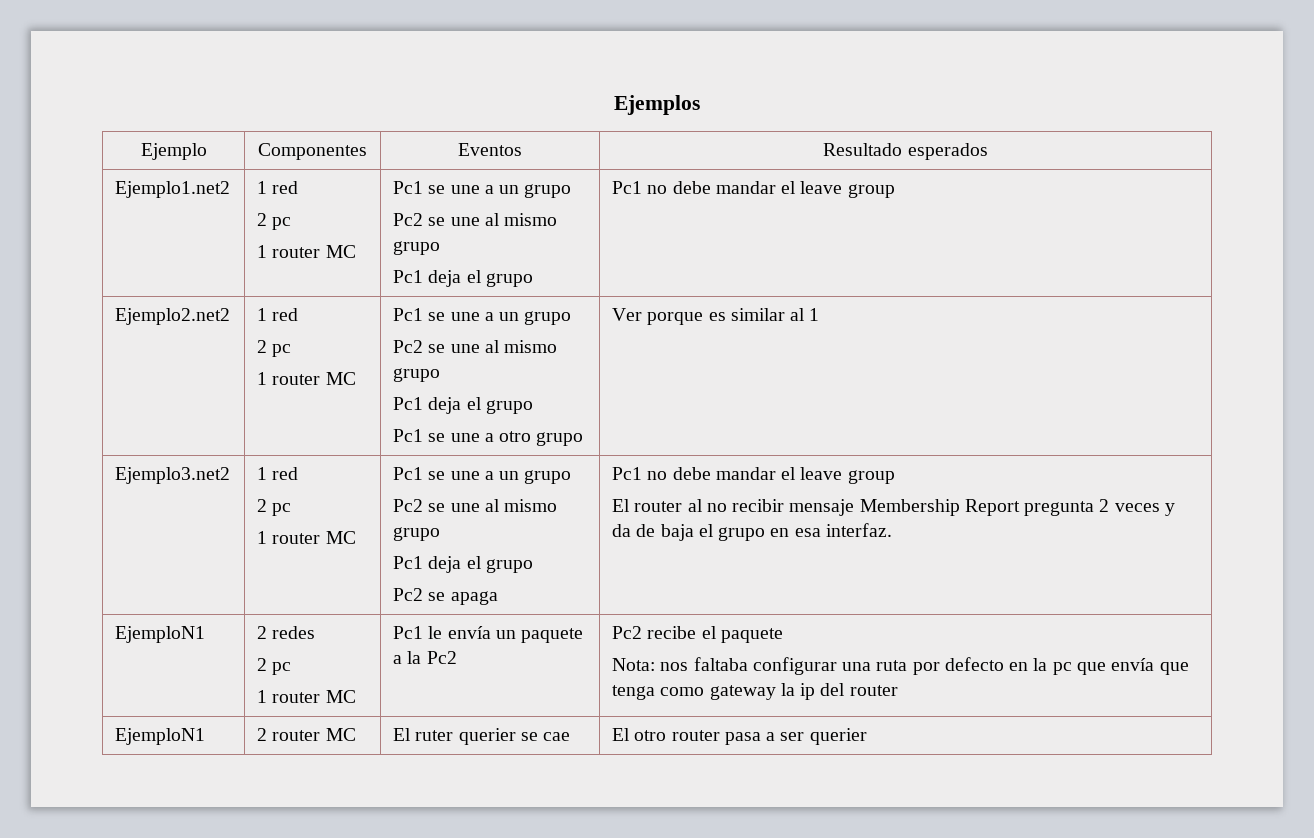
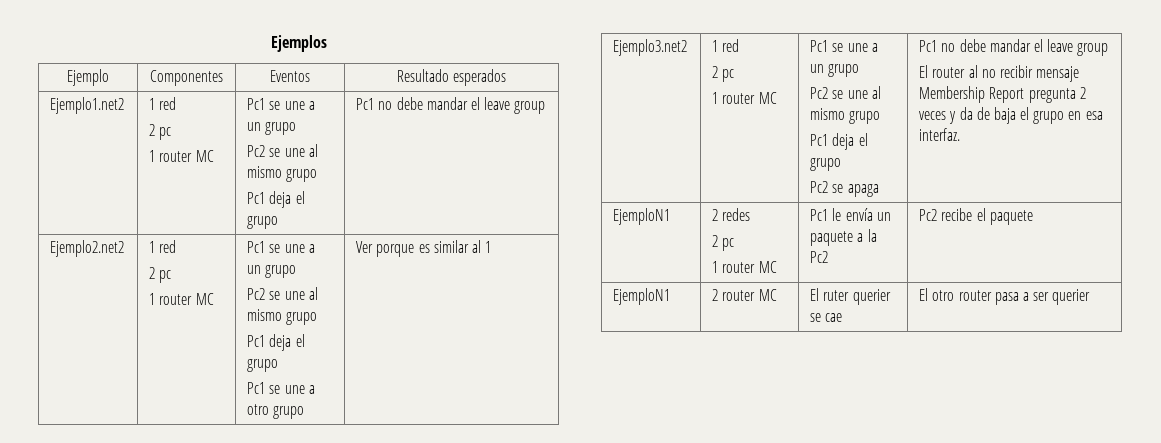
- Nota: nos faltaba configurar una ruta por defecto en la pc que envía que tenga como gateway la ip del router

